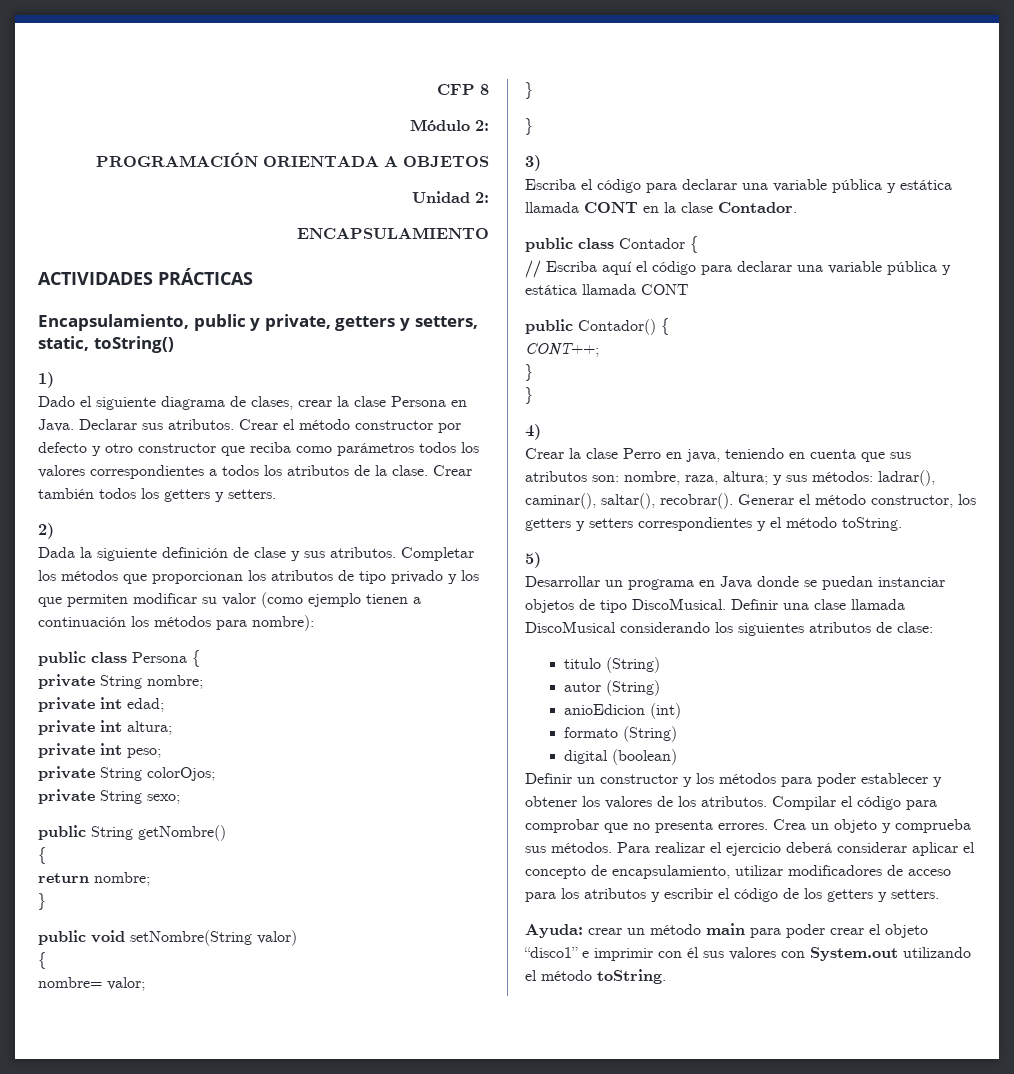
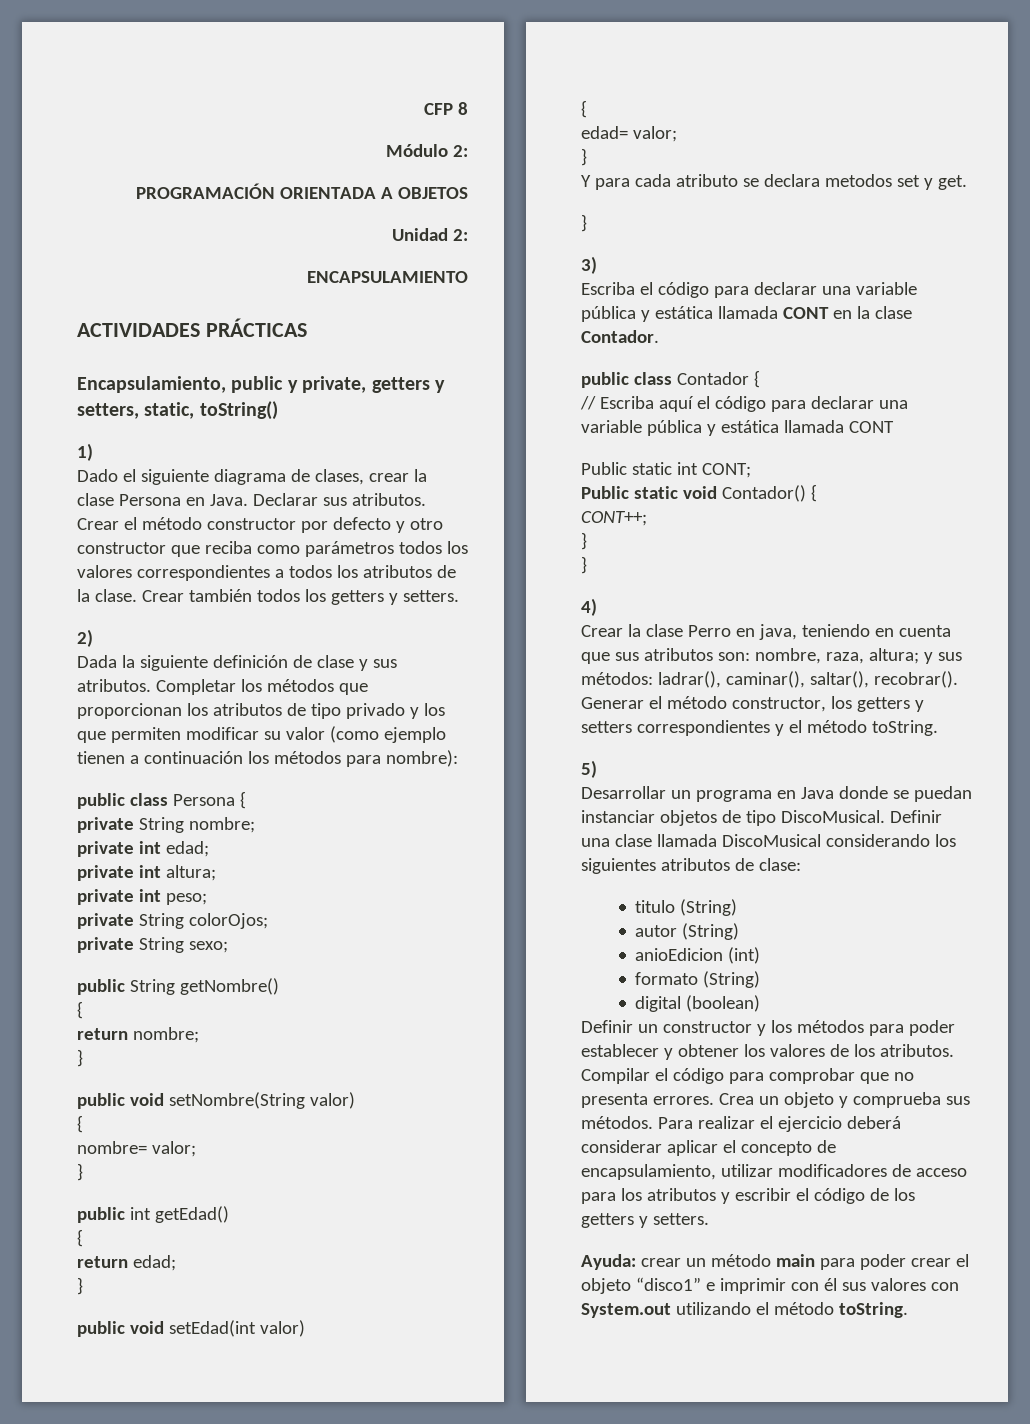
+ public int getEdad()
+ {
+ return edad;
+ }
+ public void setEdad(int valor)
+ {
+ edad= valor;
+ }
+ Y para cada atributo se declara metodos set y get.
- public Contador() {
+ Public static int CONT;
+ Public static void Contador() {

